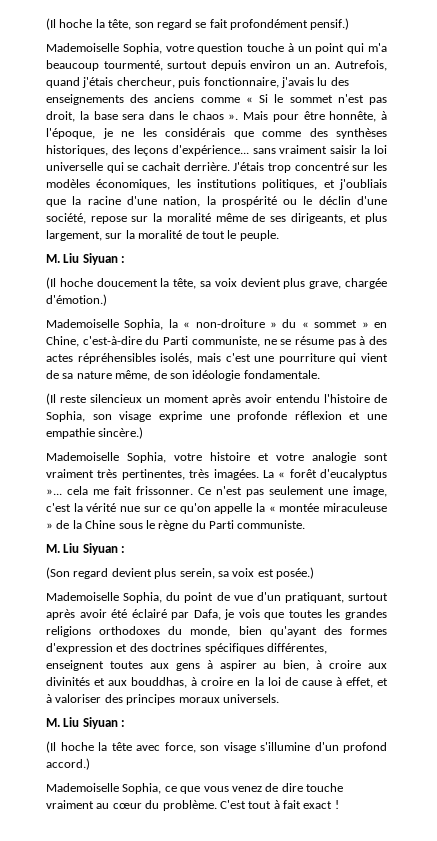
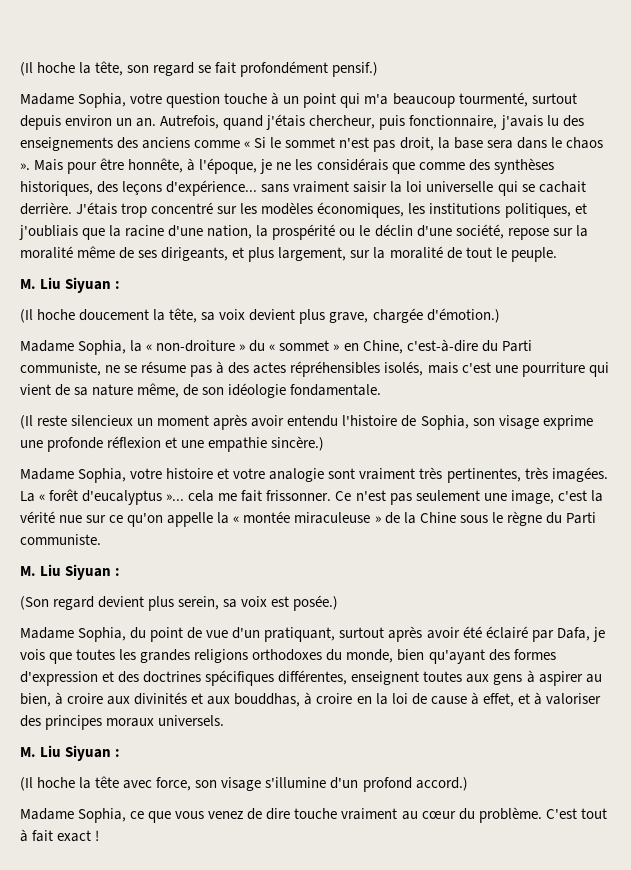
- Mademoiselle Sophia, votre question touche à un point qui m'a beaucoup tourmenté, surtout depuis environ un an.
+ Madame Sophia, votre question touche à un point qui m'a beaucoup tourmenté, surtout depuis environ un an.
- Mademoiselle Sophia, la « non-droiture » du « sommet » en Chine, c'est-à-dire du Parti communiste, ne se résume pas à des actes répréhensibles isolés, mais c'est une pourriture qui vient de sa nature même, de son idéologie fondamentale.
+ Madame Sophia, la « non-droiture » du « sommet » en Chine, c'est-à-dire du Parti communiste, ne se résume pas à des actes répréhensibles isolés, mais c'est une pourriture qui vient de sa nature même, de son idéologie fondamentale.
- Mademoiselle Sophia, votre histoire et votre analogie sont vraiment très pertinentes, très imagées.
+ Madame Sophia, votre histoire et votre analogie sont vraiment très pertinentes, très imagées.
- Mademoiselle Sophia, du point de vue d'un pratiquant, surtout après avoir été éclairé par Dafa, je vois que toutes les grandes religions orthodoxes du monde, bien qu'ayant des formes d'expression et des doctrines spécifiques différentes, enseignent toutes aux gens à aspirer au bien, à croire aux divinités et aux bouddhas, à croire en la loi de cause à effet, et à valoriser des principes moraux universels.
+ Madame Sophia, du point de vue d'un pratiquant, surtout après avoir été éclairé par Dafa, je vois que toutes les grandes religions orthodoxes du monde, bien qu'ayant des formes d'expression et des doctrines spécifiques différentes, enseignent toutes aux gens à aspirer au bien, à croire aux divinités et aux bouddhas, à croire en la loi de cause à effet, et à valoriser des principes moraux universels.
- Mademoiselle Sophia, ce que vous venez de dire touche vraiment au cœur du problème.
+ Madame Sophia, ce que vous venez de dire touche vraiment au cœur du problème.

